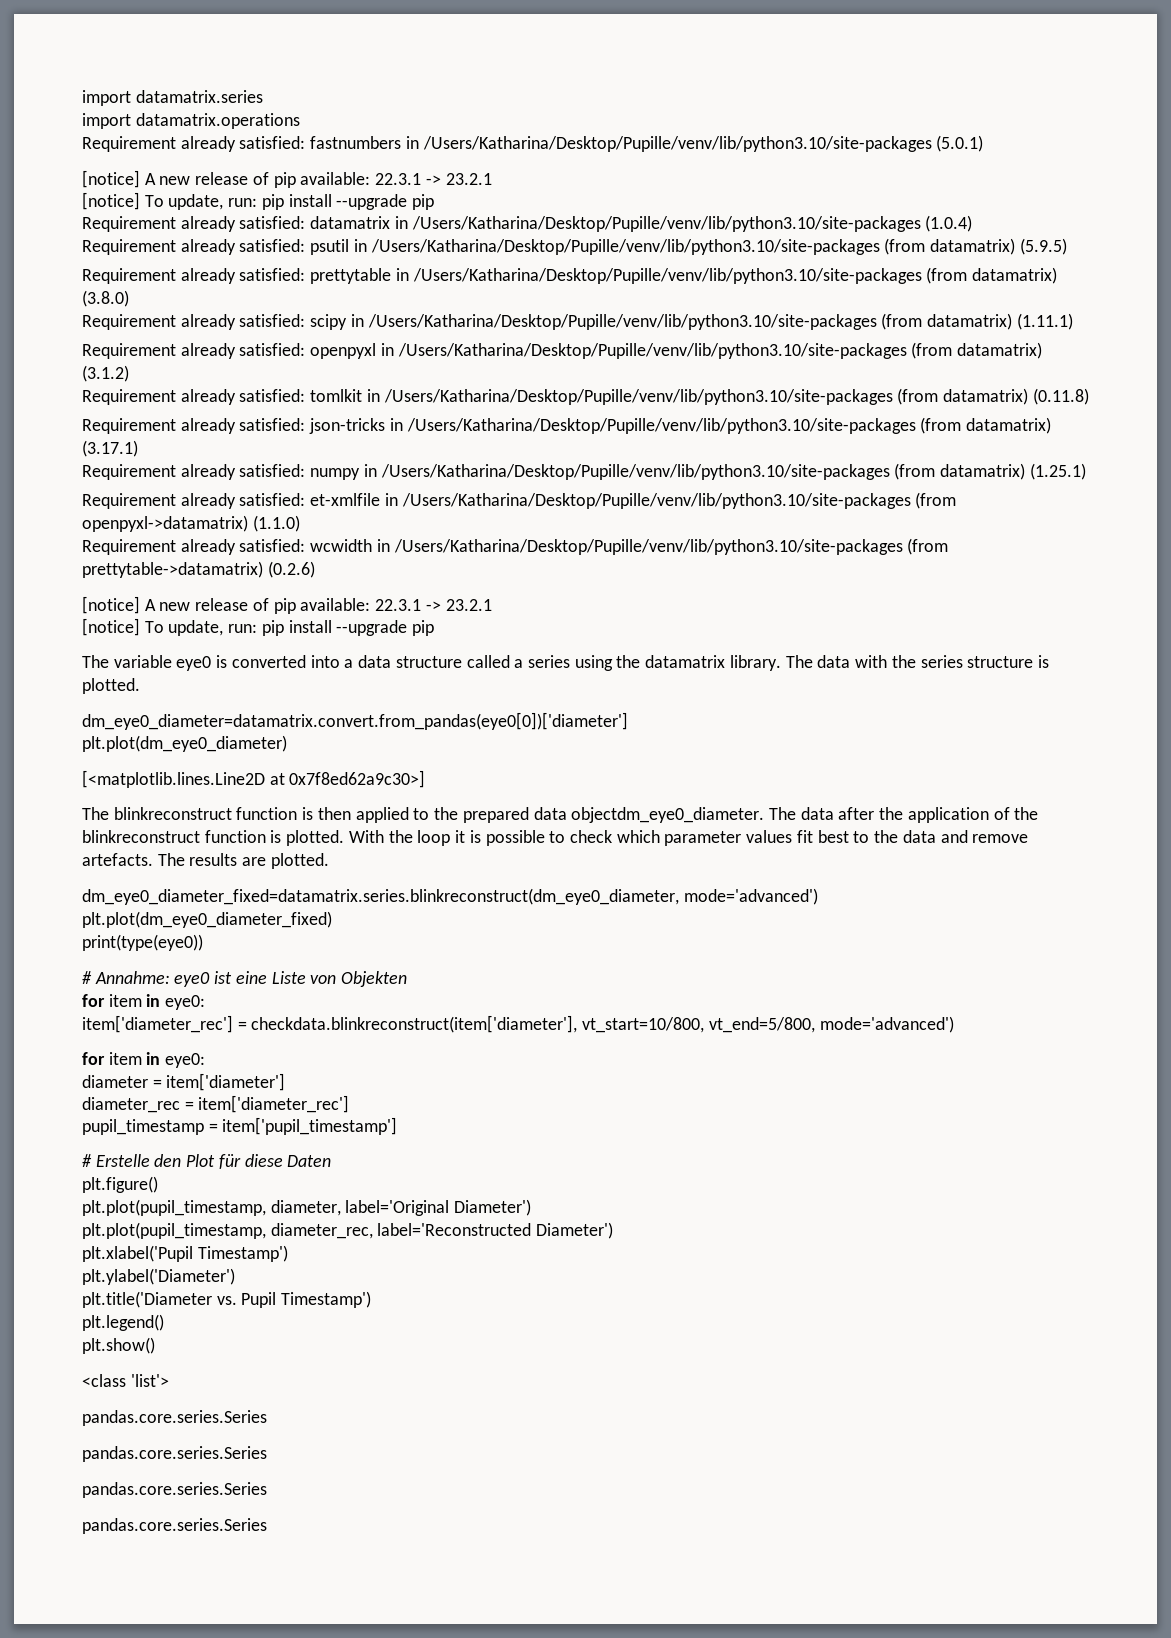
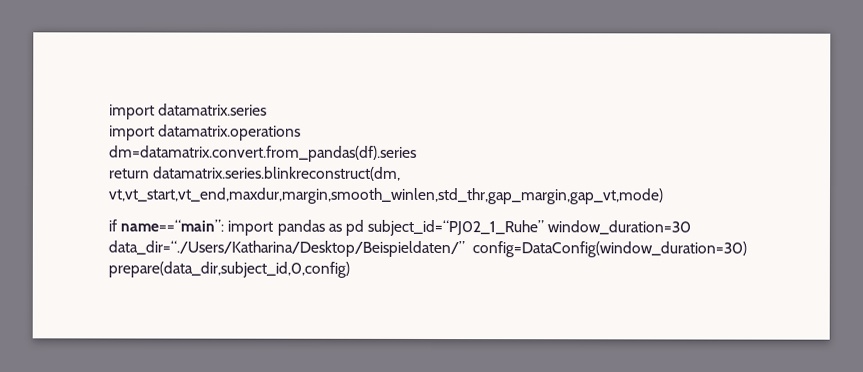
- Requirement already satisfied: fastnumbers in /Users/Katharina/Desktop/Pupille/venv/lib/python3.10/site-packages (5.0.1)
- [notice] A new release of pip available: 22.3.1 -> 23.2.1
- [notice] To update, run: pip install --upgrade pip
- Requirement already satisfied: datamatrix in /Users/Katharina/Desktop/Pupille/venv/lib/python3.10/site-packages (1.0.4)
- Requirement already satisfied: psutil in /Users/Katharina/Desktop/Pupille/venv/lib/python3.10/site-packages (from datamatrix) (5.9.5)
- Requirement already satisfied: prettytable in /Users/Katharina/Desktop/Pupille/venv/lib/python3.10/site-packages (from datamatrix) (3.8.0)
- Requirement already satisfied: scipy in /Users/Katharina/Desktop/Pupille/venv/lib/python3.10/site-packages (from datamatrix) (1.11.1)
- Requirement already satisfied: openpyxl in /Users/Katharina/Desktop/Pupille/venv/lib/python3.10/site-packages (from datamatrix) (3.1.2)
- Requirement already satisfied: tomlkit in /Users/Katharina/Desktop/Pupille/venv/lib/python3.10/site-packages (from datamatrix) (0.11.8)
- Requirement already satisfied: json-tricks in /Users/Katharina/Desktop/Pupille/venv/lib/python3.10/site-packages (from datamatrix) (3.17.1)
- Requirement already satisfied: numpy in /Users/Katharina/Desktop/Pupille/venv/lib/python3.10/site-packages (from datamatrix) (1.25.1)
- Requirement already satisfied: et-xmlfile in /Users/Katharina/Desktop/Pupille/venv/lib/python3.10/site-packages (from openpyxl->datamatrix) (1.1.0)
- Requirement already satisfied: wcwidth in /Users/Katharina/Desktop/Pupille/venv/lib/python3.10/site-packages (from prettytable->datamatrix) (0.2.6)
- [notice] A new release of pip available: 22.3.1 -> 23.2.1
- [notice] To update, run: pip install --upgrade pip
- The variable eye0 is converted into a data structure called a series using the datamatrix library. The data with the series structure is plotted.
- dm_eye0_diameter=datamatrix.convert.from_pandas(eye0[0])['diameter']
- plt.plot(dm_eye0_diameter)
- [<matplotlib.lines.Line2D at 0x7f8ed62a9c30>]
- The blinkreconstruct function is then applied to the prepared data objectdm_eye0_diameter. The data after the application of the blinkreconstruct function is plotted. With the loop it is possible to check which parameter values fit best to the data and remove artefacts. The results are plotted.
- dm_eye0_diameter_fixed=datamatrix.series.blinkreconstruct(dm_eye0_diameter, mode='advanced')
- plt.plot(dm_eye0_diameter_fixed)
- print(type(eye0))
- # Annahme: eye0 ist eine Liste von Objekten
- for item in eye0:
- item['diameter_rec'] = checkdata.blinkreconstruct(item['diameter'], vt_start=10/800, vt_end=5/800, mode='advanced')
- for item in eye0:
- diameter = item['diameter']
- diameter_rec = item['diameter_rec']
- pupil_timestamp = item['pupil_timestamp']
- # Erstelle den Plot für diese Daten
- plt.figure()
- plt.plot(pupil_timestamp, diameter, label='Original Diameter')
- plt.plot(pupil_timestamp, diameter_rec, label='Reconstructed Diameter')
- plt.xlabel('Pupil Timestamp')
- plt.ylabel('Diameter')
- plt.title('Diameter vs. Pupil Timestamp')
- plt.legend()
- plt.show()
- <class 'list'>
- pandas.core.series.Series
- pandas.core.series.Series
- pandas.core.series.Series
- pandas.core.series.Series
+ dm=datamatrix.convert.from_pandas(df).series
+ return datamatrix.series.blinkreconstruct(dm, vt,vt_start,vt_end,maxdur,margin,smooth_winlen,std_thr,gap_margin,gap_vt,mode)
+ if name==“main”: import pandas as pd subject_id=“PJ02_1_Ruhe” window_duration=30 data_dir=“./Users/Katharina/Desktop/Beispieldaten/” config=DataConfig(window_duration=30) prepare(data_dir,subject_id,0,config)

